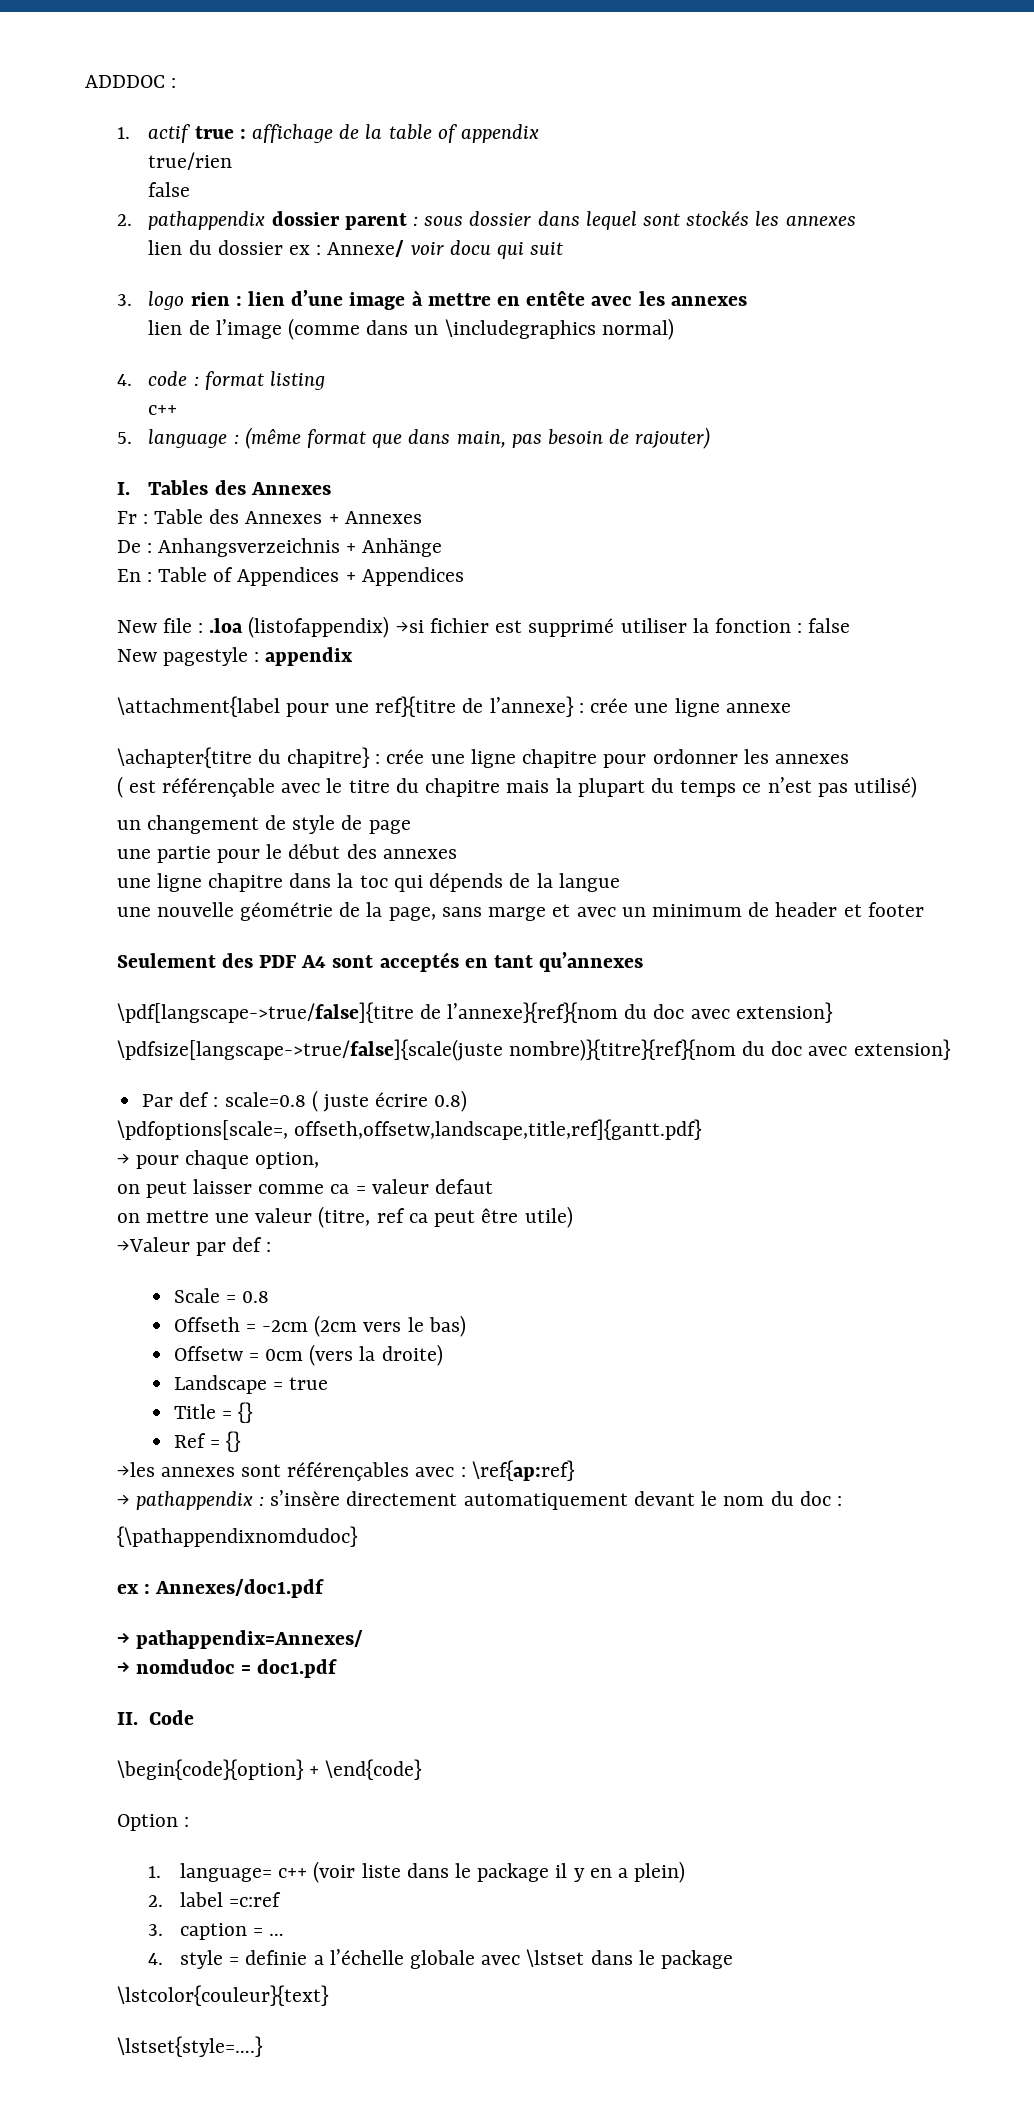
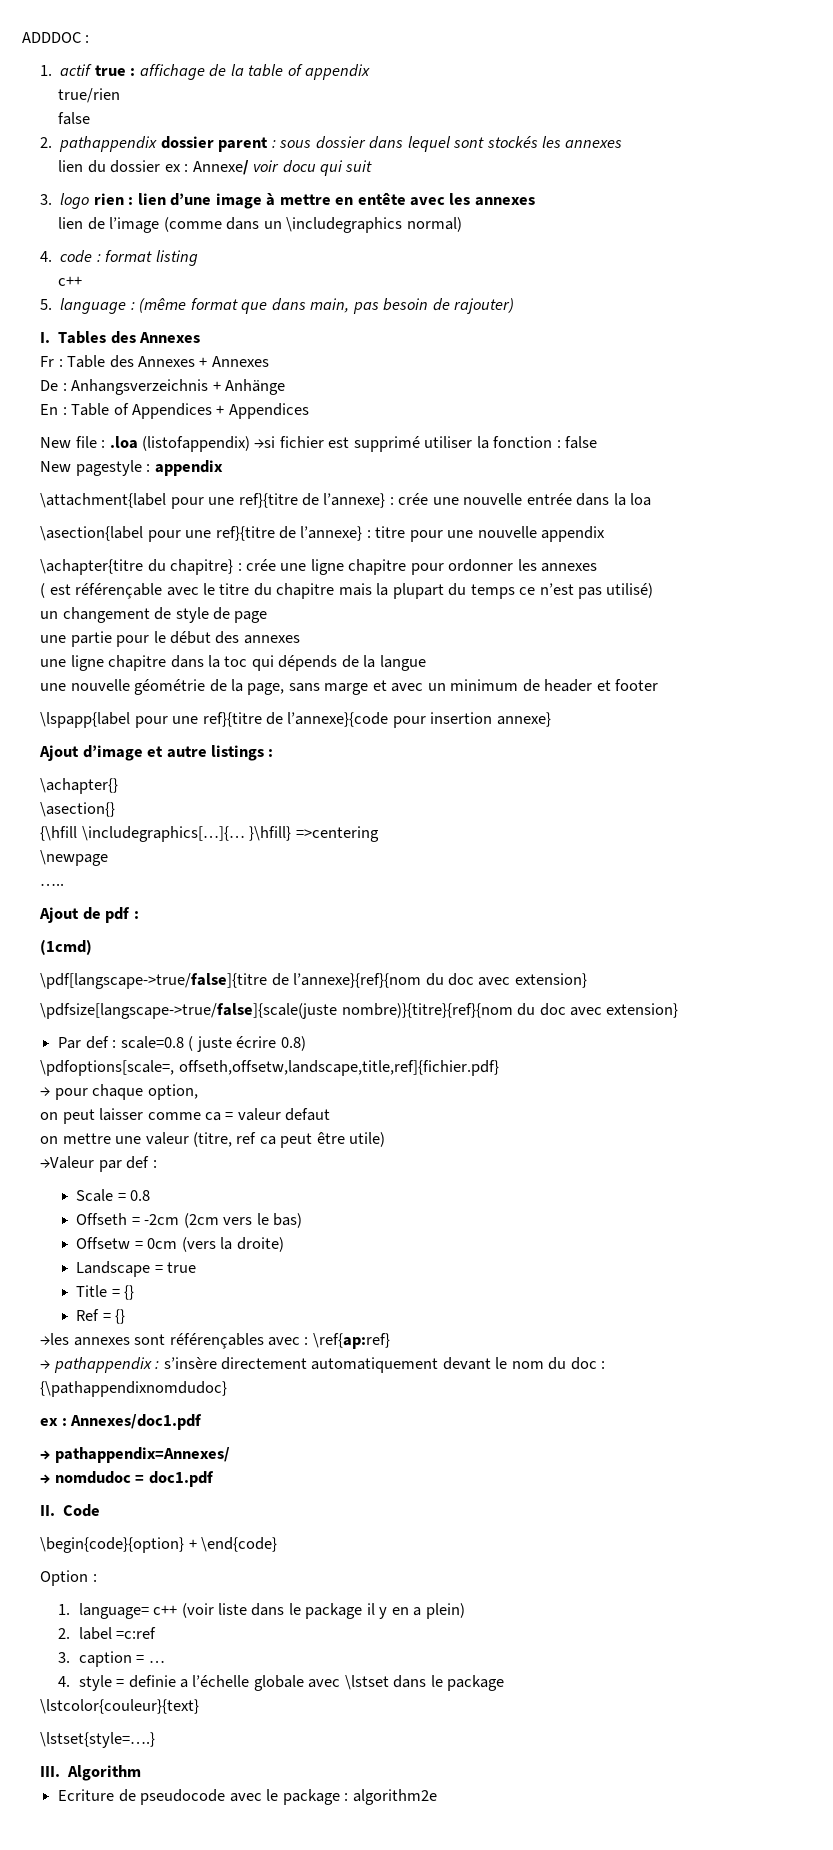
- \attachment{label pour une ref}{titre de l’annexe} : crée une ligne annexe
+ \attachment{label pour une ref}{titre de l’annexe} : crée une nouvelle entrée dans la loa
+ \asection{label pour une ref}{titre de l’annexe} : titre pour une nouvelle appendix
- Seulement des PDF A4 sont acceptés en tant qu’annexes
+ \lspapp{label pour une ref}{titre de l’annexe}{code pour insertion annexe}
+ Ajout d’image et autre listings :
+ \achapter{}
+ \asection{}
+ {\hfill \includegraphics[…]{… }\hfill} =>centering
+ \newpage
+ …..
+ Ajout de pdf :
+ (1cmd)
- \pdfoptions[scale=, offseth,offsetw,landscape,title,ref]{gantt.pdf}
+ \pdfoptions[scale=, offseth,offsetw,landscape,title,ref]{fichier.pdf}
+ III. Algorithm
+ Ecriture de pseudocode avec le package : algorithm2e

